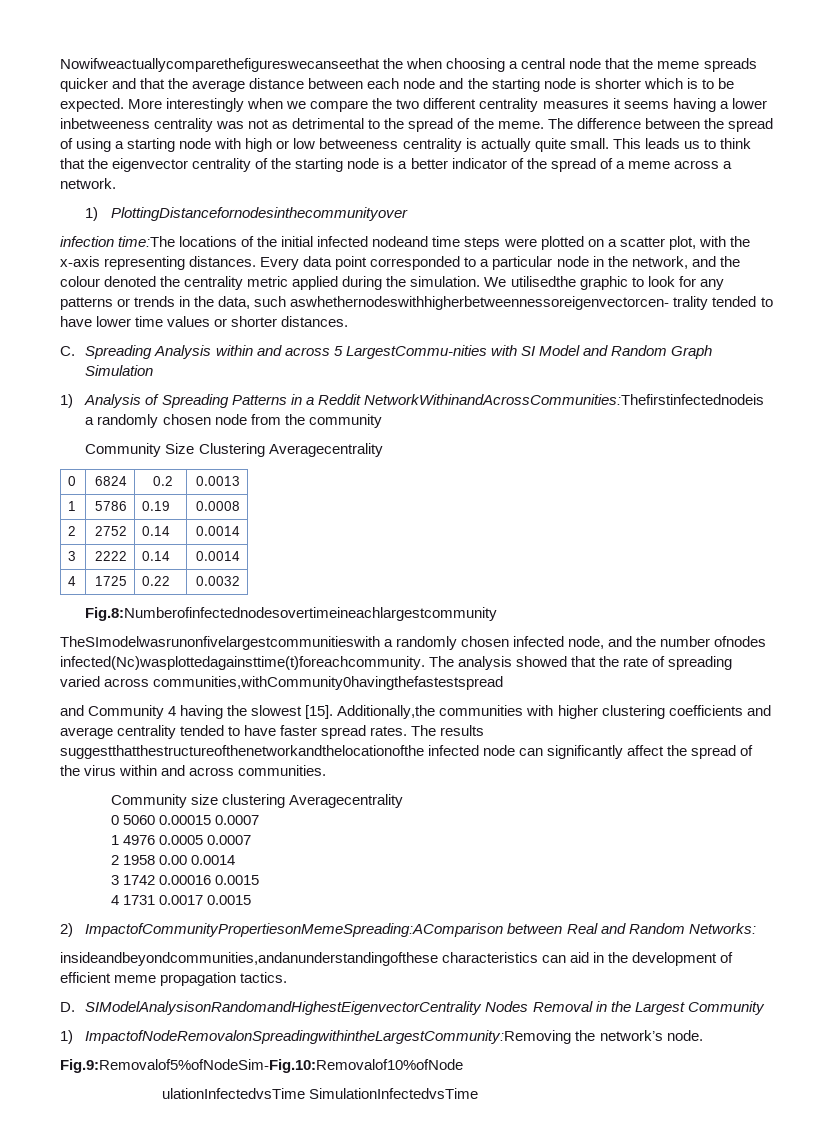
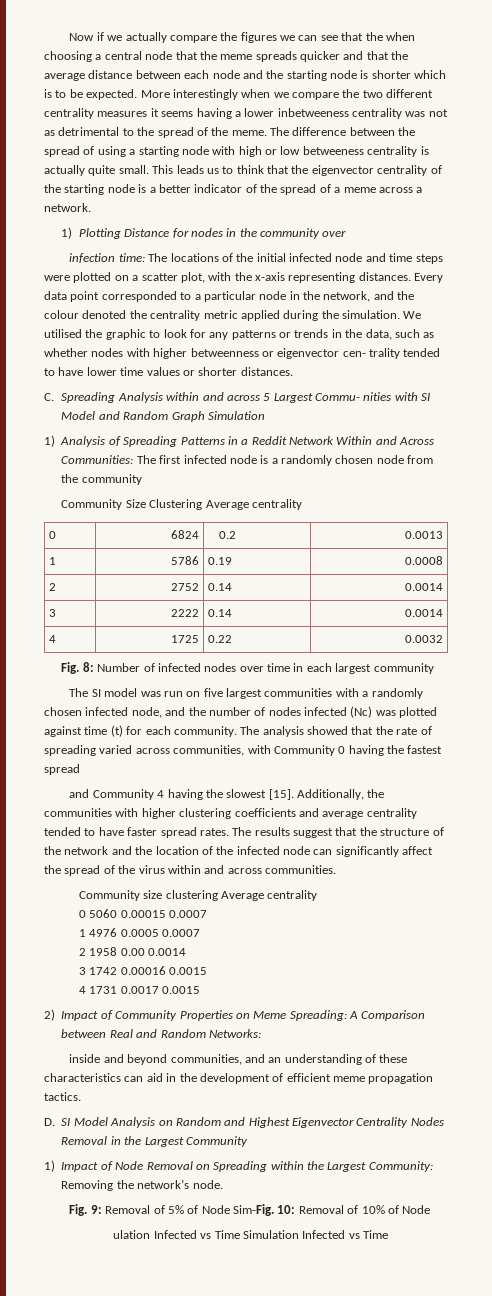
- Nowifweactuallycomparethefigureswecanseethat the when choosing a central node that the meme spreads quicker and that the average distance between each node and the starting node is shorter which is to be expected.
+ Now if we actually compare the figures we can see that the when choosing a central node that the meme spreads quicker and that the average distance between each node and the starting node is shorter which is to be expected.
- 1) PlottingDistancefornodesinthecommunityover
+ 1) Plotting Distance for nodes in the community over
- infection time:The locations of the initial infected nodeand time steps were plotted on a scatter plot, with the x-axis representing distances.
+ infection time: The locations of the initial infected node and time steps were plotted on a scatter plot, with the x-axis representing distances.
- We utilisedthe graphic to look for any patterns or trends in the data, such aswhethernodeswithhigherbetweennessoreigenvectorcen- trality tended to have lower time values or shorter distances.
+ We utilised the graphic to look for any patterns or trends in the data, such as whether nodes with higher betweenness or eigenvector cen- trality tended to have lower time values or shorter distances.
- C. Spreading Analysis within and across 5 LargestCommu-nities with SI Model and Random Graph Simulation
+ C. Spreading Analysis within and across 5 Largest Commu- nities with SI Model and Random Graph Simulation
- 1) Analysis of Spreading Patterns in a Reddit NetworkWithinandAcrossCommunities:Thefirstinfectednodeis a randomly chosen node from the community
+ 1) Analysis of Spreading Patterns in a Reddit Network Within and Across Communities: The first infected node is a randomly chosen node from the community
- Community Size Clustering Averagecentrality
+ Community Size Clustering Average centrality
- Fig.8:Numberofinfectednodesovertimeineachlargestcommunity
- TheSImodelwasrunonfivelargestcommunitieswith a randomly chosen infected node, and the number ofnodes infected(Nc)wasplottedagainsttime(t)foreachcommunity.
+ Fig. 8: Number of infected nodes over time in each largest community
+ The SI model was run on five largest communities with a randomly chosen infected node, and the number of nodes infected (Nc) was plotted against time (t) for each community.
- The analysis showed that the rate of spreading varied across communities,withCommunity0havingthefastestspread
+ The analysis showed that the rate of spreading varied across communities, with Community 0 having the fastest spread
- Additionally,the communities with higher clustering coefficients and average centrality tended to have faster spread rates.
+ Additionally, the communities with higher clustering coefficients and average centrality tended to have faster spread rates.
- The results suggestthatthestructureofthenetworkandthelocationofthe infected node can significantly affect the spread of the virus within and across communities.
+ The results suggest that the structure of the network and the location of the infected node can significantly affect the spread of the virus within and across communities.
- Community size clustering Averagecentrality
+ Community size clustering Average centrality
- 2) ImpactofCommunityPropertiesonMemeSpreading:AComparison between Real and Random Networks:
+ 2) Impact of Community Properties on Meme Spreading: A Comparison between Real and Random Networks:
- insideandbeyondcommunities,andanunderstandingofthese characteristics can aid in the development of efficient meme propagation tactics.
+ inside and beyond communities, and an understanding of these characteristics can aid in the development of efficient meme propagation tactics.
- D. SIModelAnalysisonRandomandHighestEigenvectorCentrality Nodes Removal in the Largest Community
+ D. SI Model Analysis on Random and Highest Eigenvector Centrality Nodes Removal in the Largest Community
- 1) ImpactofNodeRemovalonSpreadingwithintheLargestCommunity:Removing the network’s node.
- Fig.9:Removalof5%ofNodeSim-Fig.10:Removalof10%ofNode
- ulationInfectedvsTime SimulationInfectedvsTime
+ 1) Impact of Node Removal on Spreading within the Largest Community: Removing the network’s node.
+ Fig. 9: Removal of 5% of Node Sim-Fig. 10: Removal of 10% of Node
+ ulation Infected vs Time Simulation Infected vs Time

